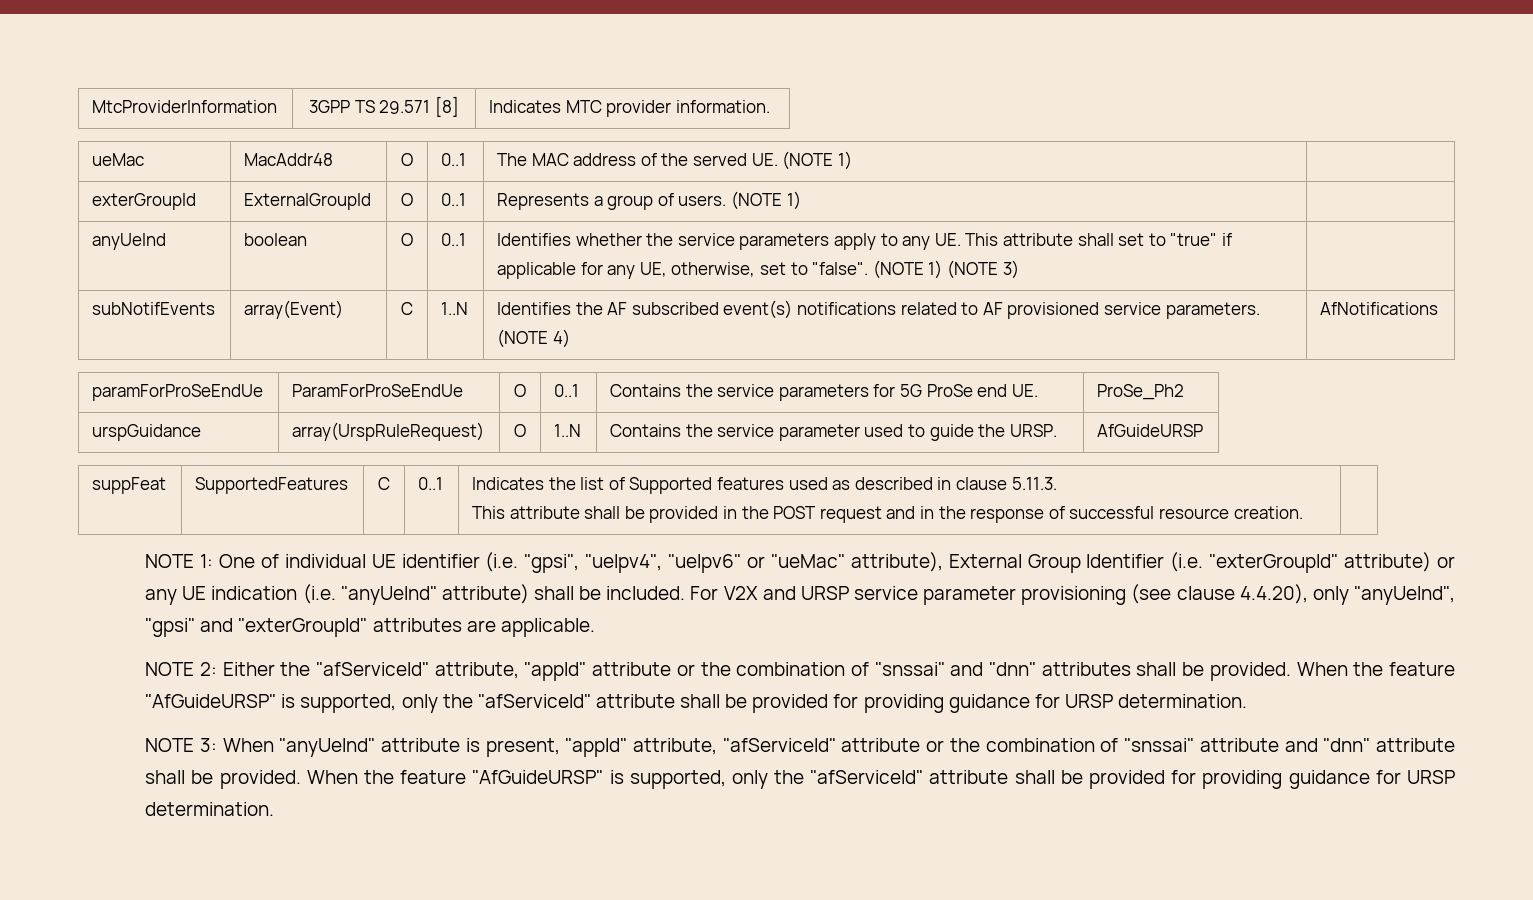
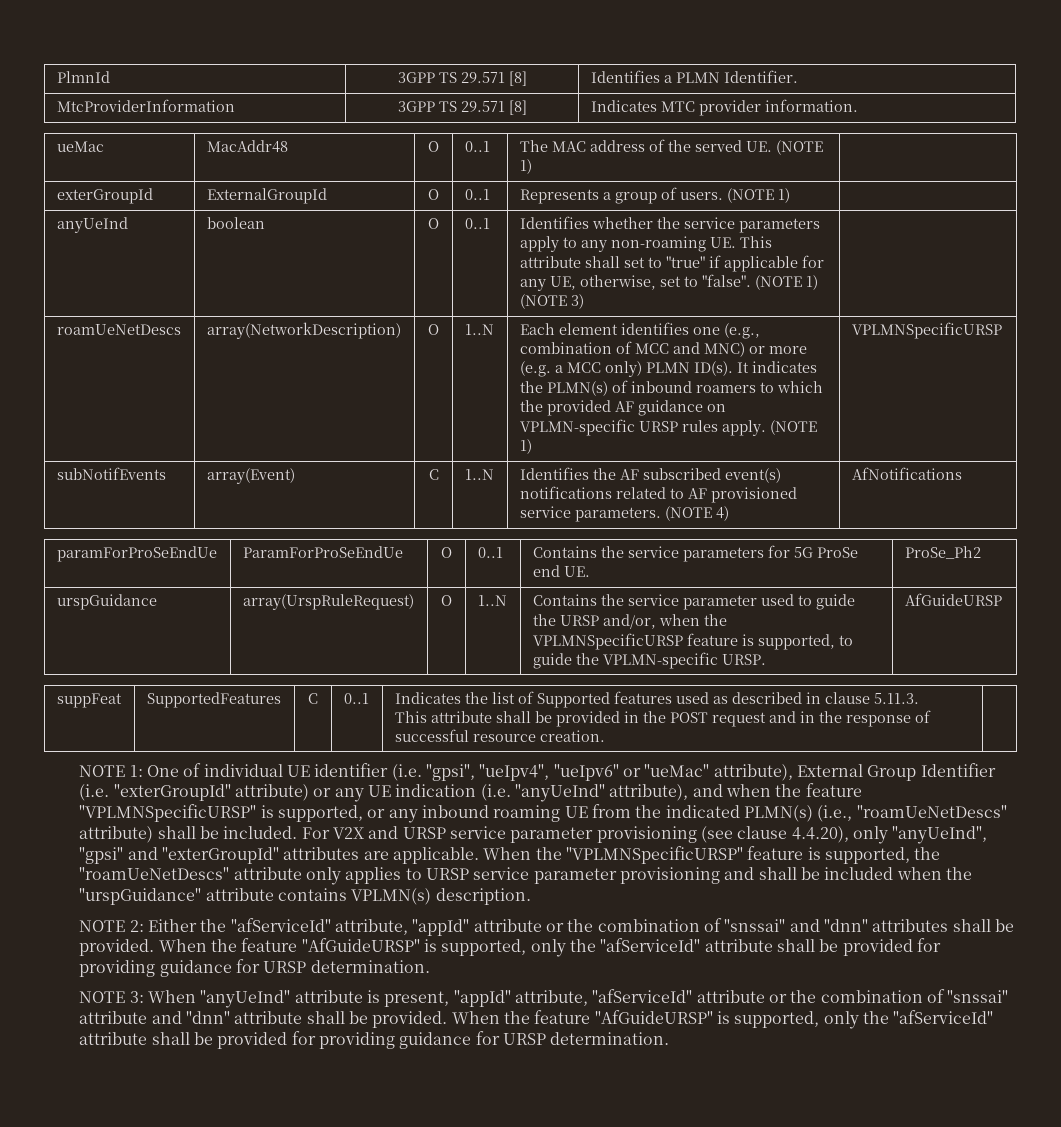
+ PlmnId | 3GPP TS 29.571 [8] | Identifies a PLMN Identifier.
- anyUeInd | boolean | O | 0..1 | Identifies whether the service parameters apply to any UE. This attribute shall set to "true" if applicable for any UE, otherwise, set to "false". (NOTE 1) (NOTE 3) |
+ anyUeInd | boolean | O | 0..1 | Identifies whether the service parameters apply to any non-roaming UE. This attribute shall set to "true" if applicable for any UE, otherwise, set to "false". (NOTE 1) (NOTE 3) |
+ roamUeNetDescs | array(NetworkDescription) | O | 1..N | Each element identifies one (e.g., combination of MCC and MNC) or more (e.g. a MCC only) PLMN ID(s). It indicates the PLMN(s) of inbound roamers to which the provided AF guidance on VPLMN-specific URSP rules apply. (NOTE 1) | VPLMNSpecificURSP
- urspGuidance | array(UrspRuleRequest) | O | 1..N | Contains the service parameter used to guide the URSP. | AfGuideURSP
+ urspGuidance | array(UrspRuleRequest) | O | 1..N | Contains the service parameter used to guide the URSP and/or, when the VPLMNSpecificURSP feature is supported, to guide the VPLMN-specific URSP. | AfGuideURSP
- NOTE 1: One of individual UE identifier (i.e. "gpsi", "ueIpv4", "ueIpv6" or "ueMac" attribute), External Group Identifier (i.e. "exterGroupId" attribute) or any UE indication (i.e. "anyUeInd" attribute) shall be included.
+ NOTE 1: One of individual UE identifier (i.e. "gpsi", "ueIpv4", "ueIpv6" or "ueMac" attribute), External Group Identifier (i.e. "exterGroupId" attribute) or any UE indication (i.e. "anyUeInd" attribute), and when the feature "VPLMNSpecificURSP" is supported, or any inbound roaming UE from the indicated PLMN(s) (i.e., "roamUeNetDescs" attribute) shall be included.
+ When the "VPLMNSpecificURSP" feature is supported, the "roamUeNetDescs" attribute only applies to URSP service parameter provisioning and shall be included when the "urspGuidance" attribute contains VPLMN(s) description.

